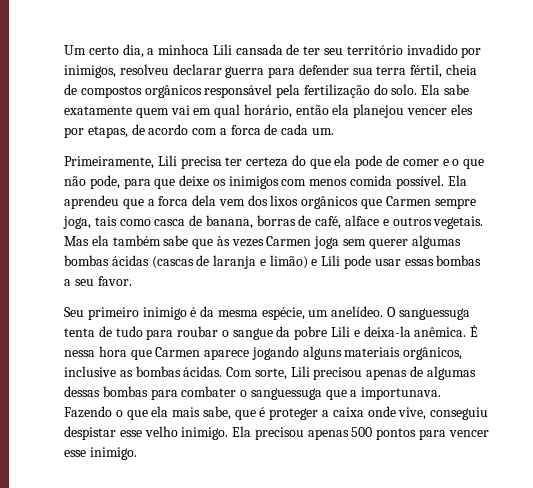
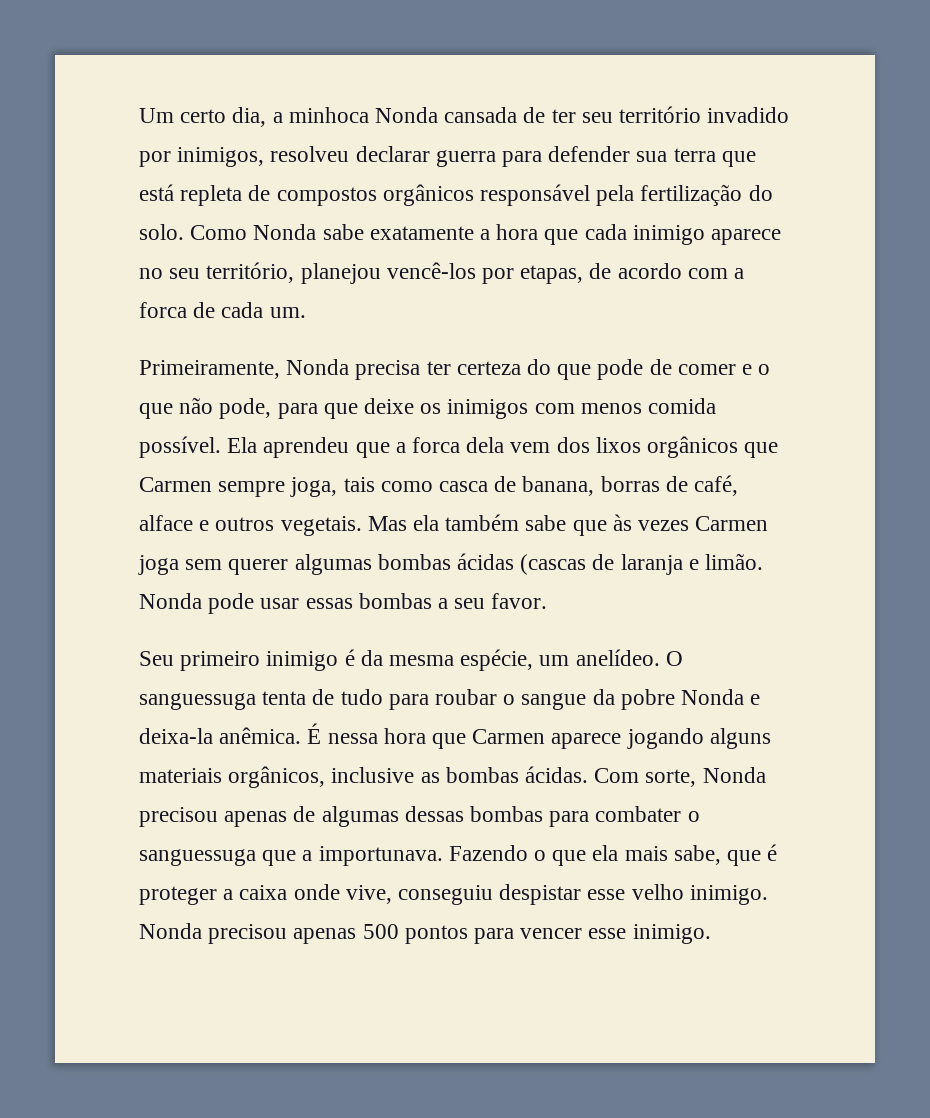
- Um certo dia, a minhoca Lili cansada de ter seu território invadido por inimigos, resolveu declarar guerra para defender sua terra fértil, cheia de compostos orgânicos responsável pela fertilização do solo.
+ Um certo dia, a minhoca Nonda cansada de ter seu território invadido por inimigos, resolveu declarar guerra para defender sua terra que está repleta de compostos orgânicos responsável pela fertilização do solo.
- Ela sabe exatamente quem vai em qual horário, então ela planejou vencer eles por etapas, de acordo com a forca de cada um.
+ Como Nonda sabe exatamente a hora que cada inimigo aparece no seu território, planejou vencê-los por etapas, de acordo com a forca de cada um.
- Primeiramente, Lili precisa ter certeza do que ela pode de comer e o que não pode, para que deixe os inimigos com menos comida possível.
+ Primeiramente, Nonda precisa ter certeza do que pode de comer e o que não pode, para que deixe os inimigos com menos comida possível.
- Mas ela também sabe que às vezes Carmen joga sem querer algumas bombas ácidas (cascas de laranja e limão) e Lili pode usar essas bombas a seu favor.
+ Mas ela também sabe que às vezes Carmen joga sem querer algumas bombas ácidas (cascas de laranja e limão. Nonda pode usar essas bombas a seu favor.
- O sanguessuga tenta de tudo para roubar o sangue da pobre Lili e deixa-la anêmica.
+ O sanguessuga tenta de tudo para roubar o sangue da pobre Nonda e deixa-la anêmica.
- Com sorte, Lili precisou apenas de algumas dessas bombas para combater o sanguessuga que a importunava.
+ Com sorte, Nonda precisou apenas de algumas dessas bombas para combater o sanguessuga que a importunava.
- Ela precisou apenas 500 pontos para vencer esse inimigo.
+ Nonda precisou apenas 500 pontos para vencer esse inimigo.

